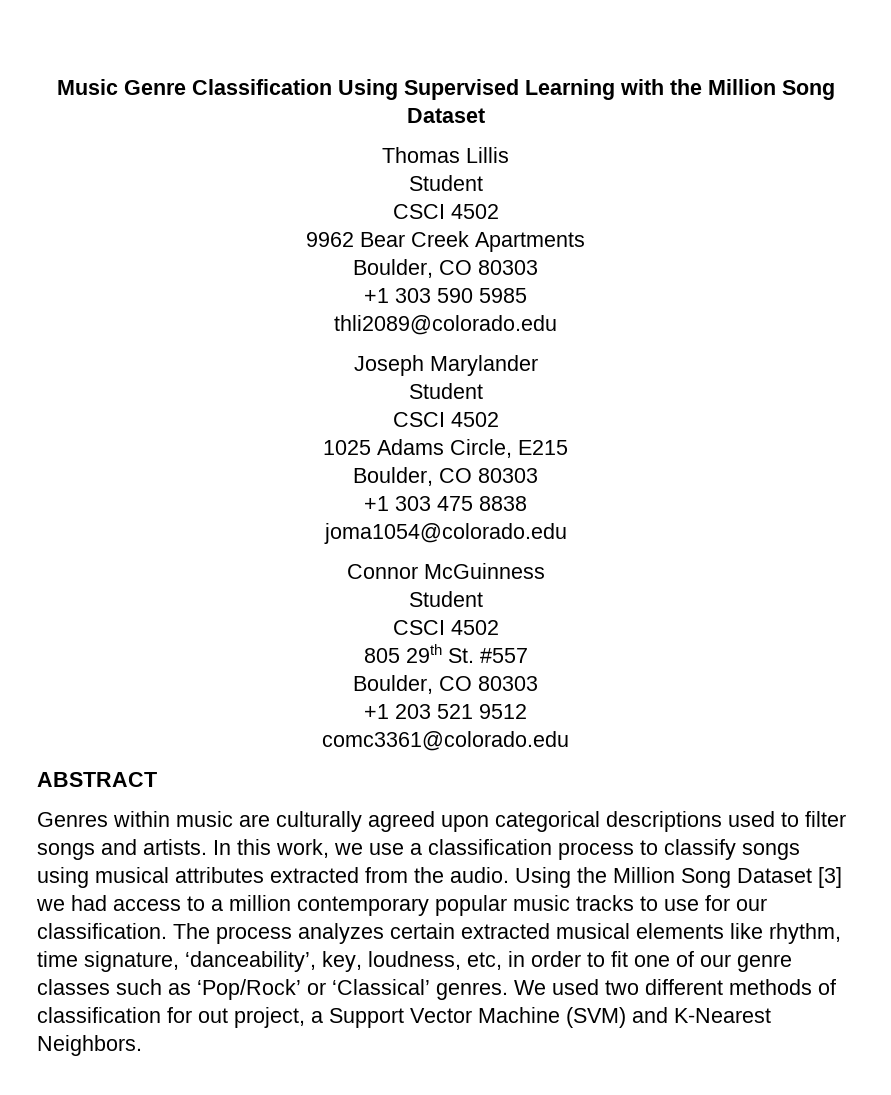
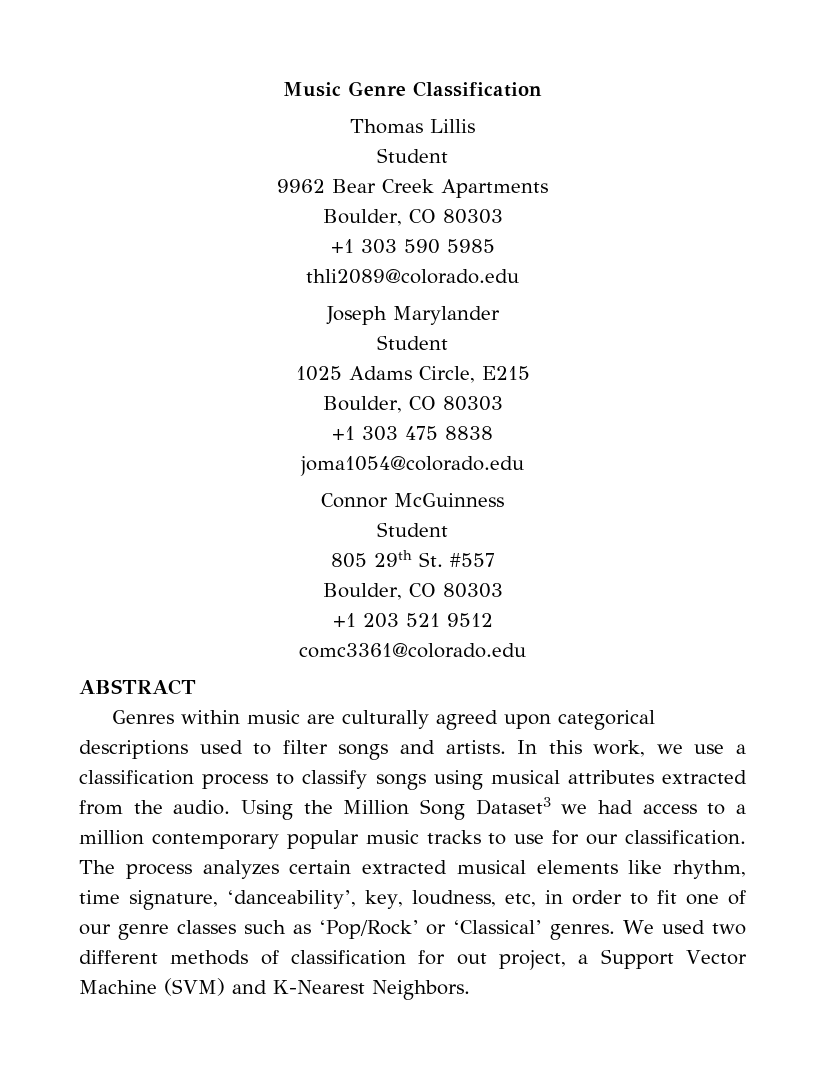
- Music Genre Classification Using Supervised Learning with the Million Song Dataset
+ Music Genre Classification
  Thomas Lillis
  Student
- CSCI 4502
  Joseph Marylander
  Student
- CSCI 4502
  Connor McGuinness
  Student
- CSCI 4502
- Using the Million Song Dataset [3] we had access to a million contemporary popular music tracks to use for our classification.
+ Using the Million Song Dataset3 we had access to a million contemporary popular music tracks to use for our classification.

